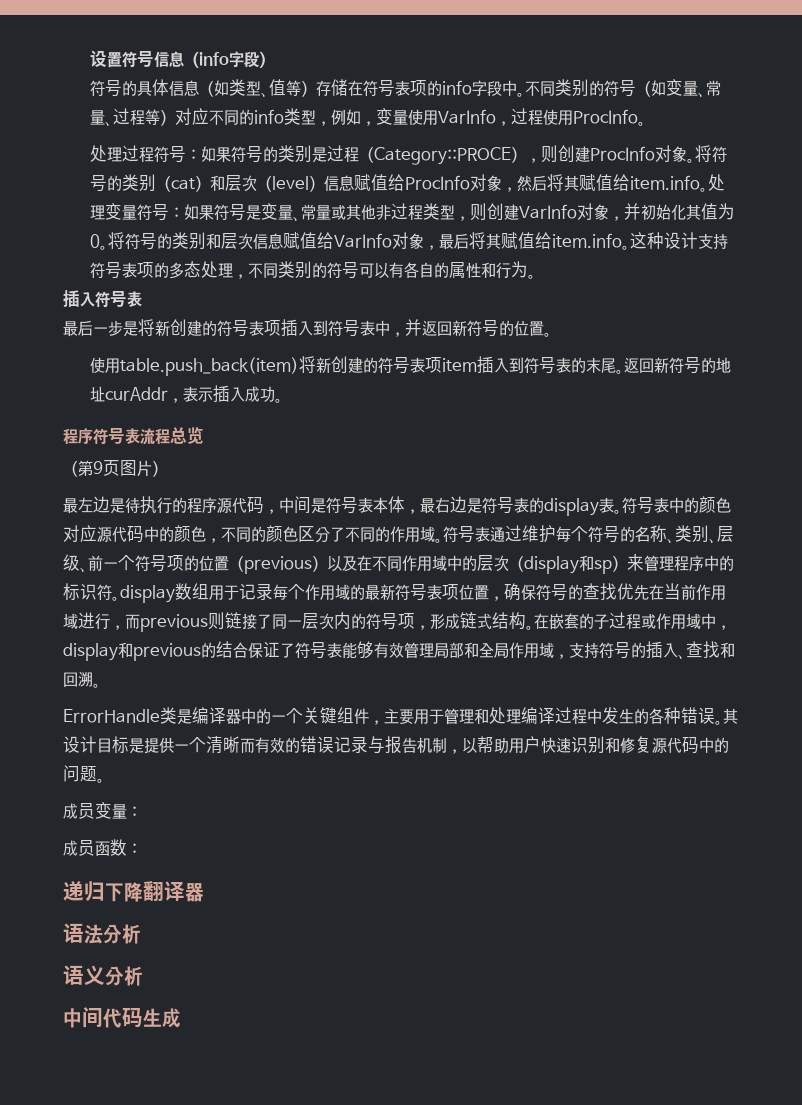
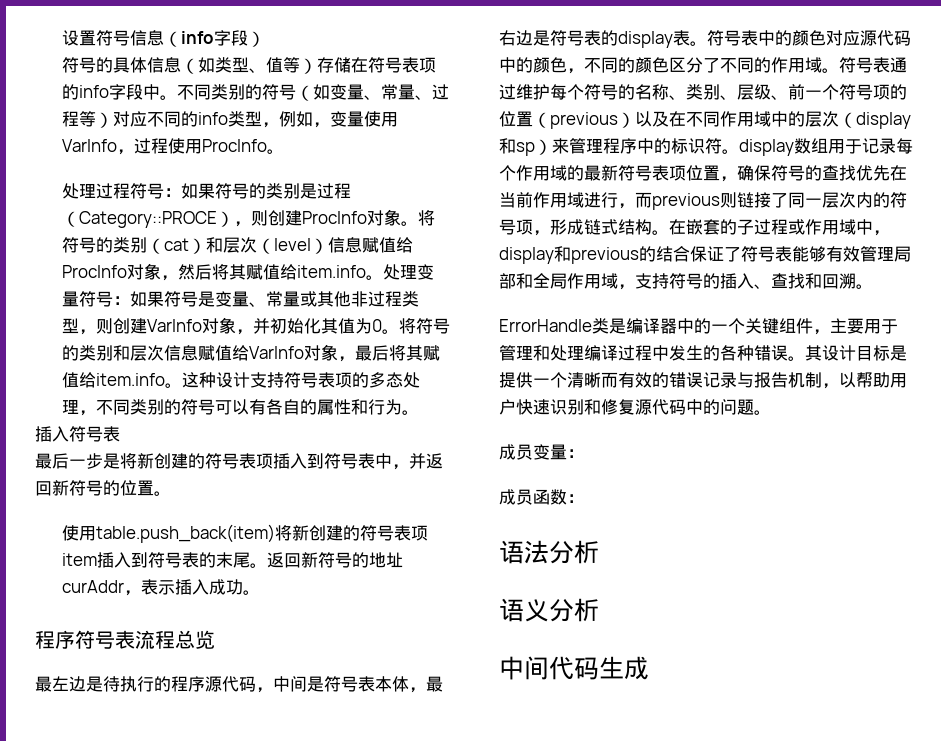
- （第9页图片）
- 递归下降翻译器

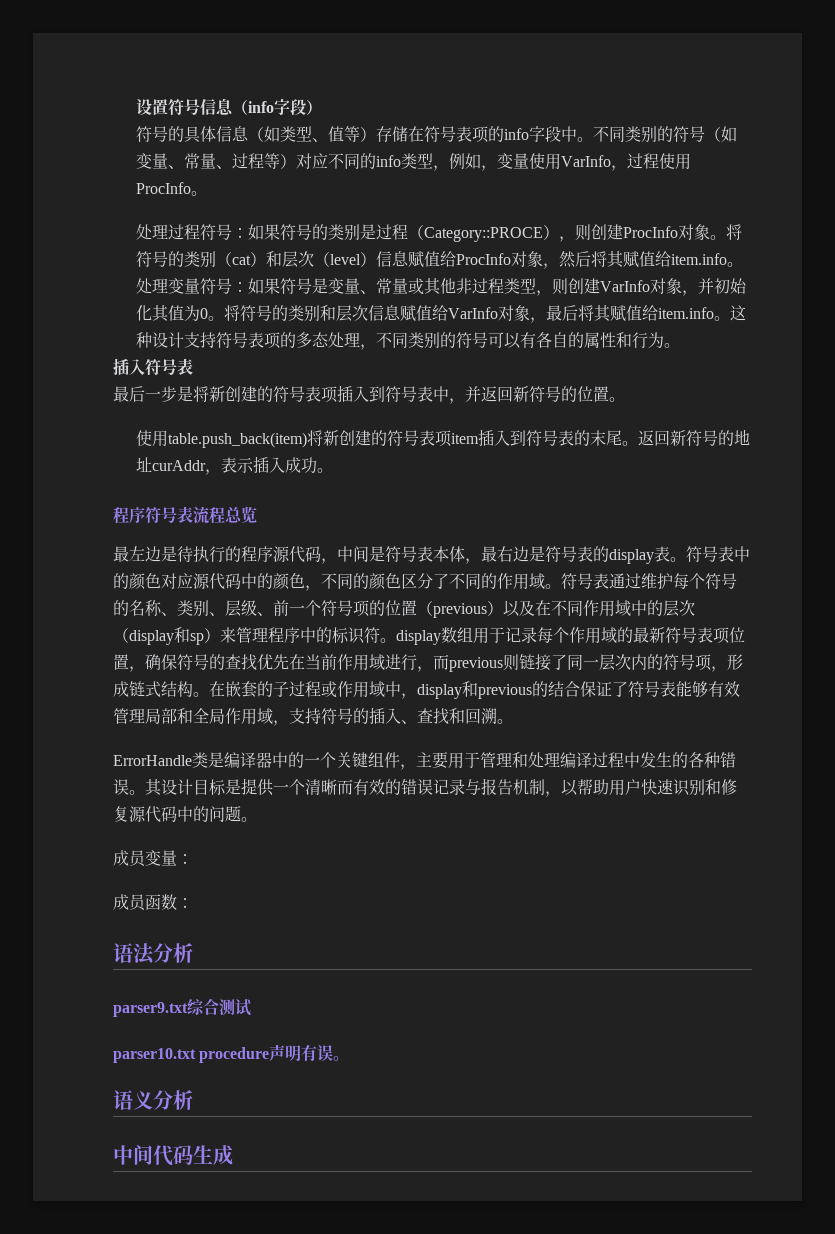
+ parser9.txt综合测试
+ parser10.txt procedure声明有误。

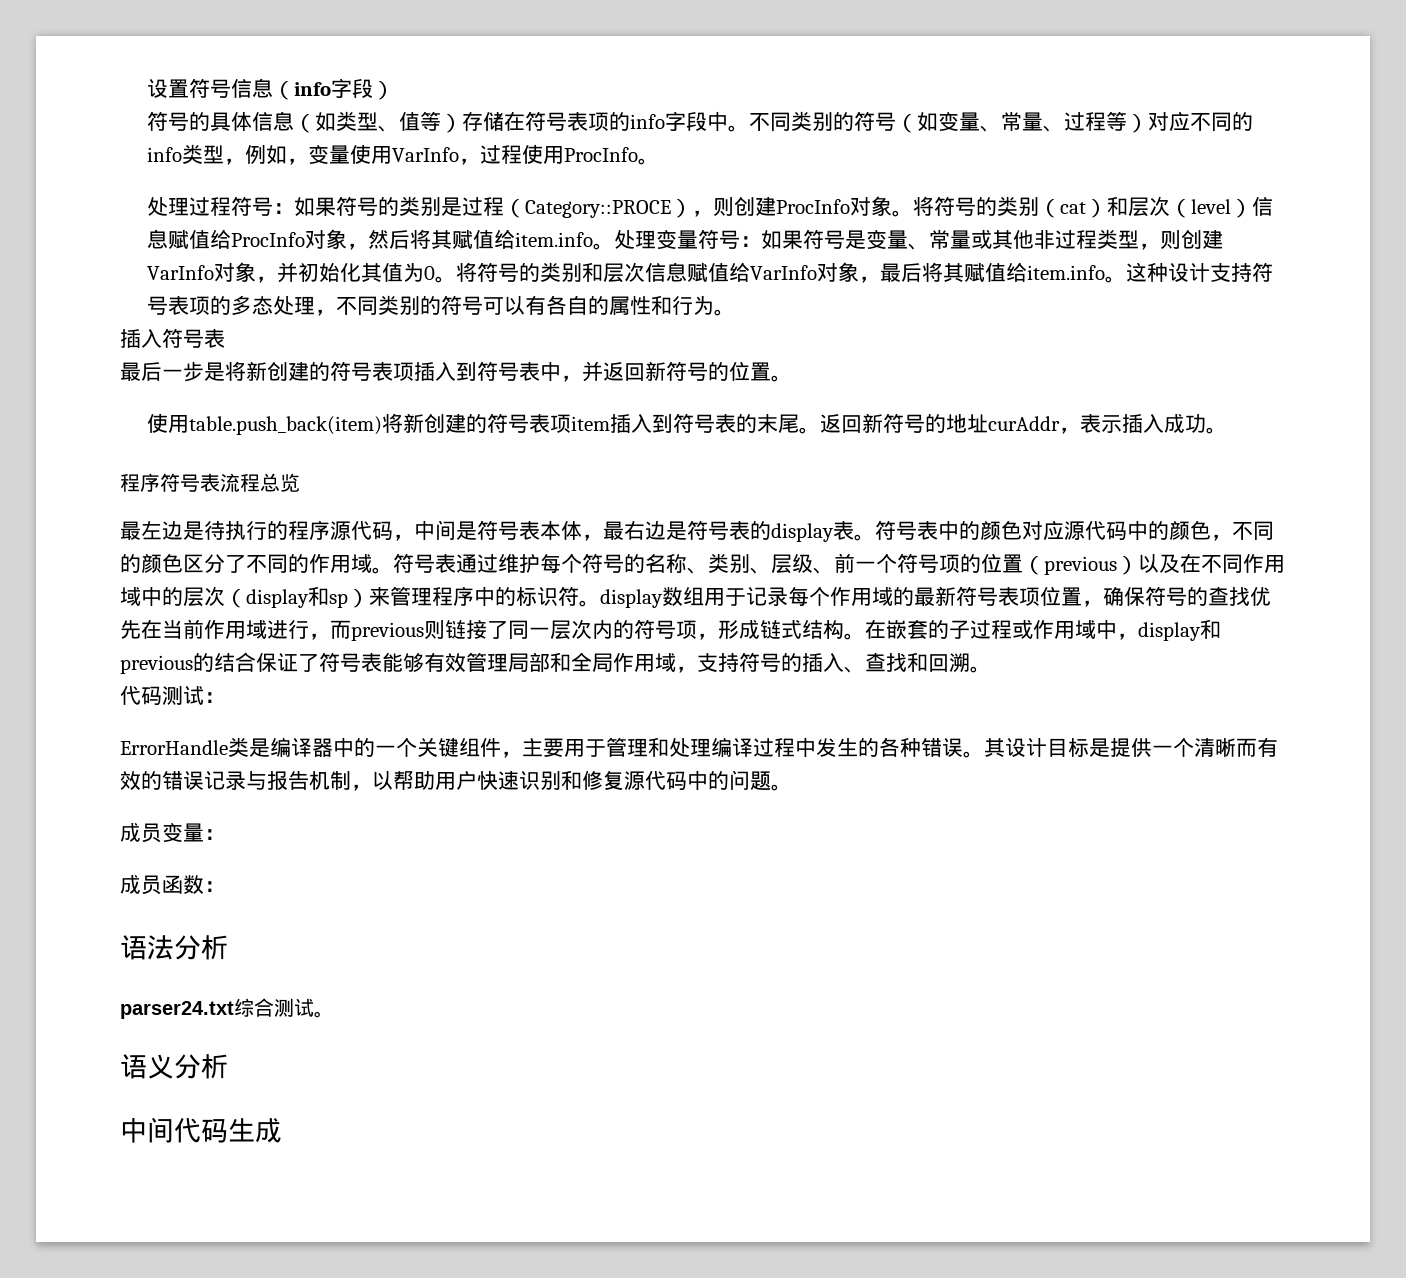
+ 代码测试：
- parser9.txt综合测试
- parser10.txt procedure声明有误。
+ parser24.txt综合测试。

